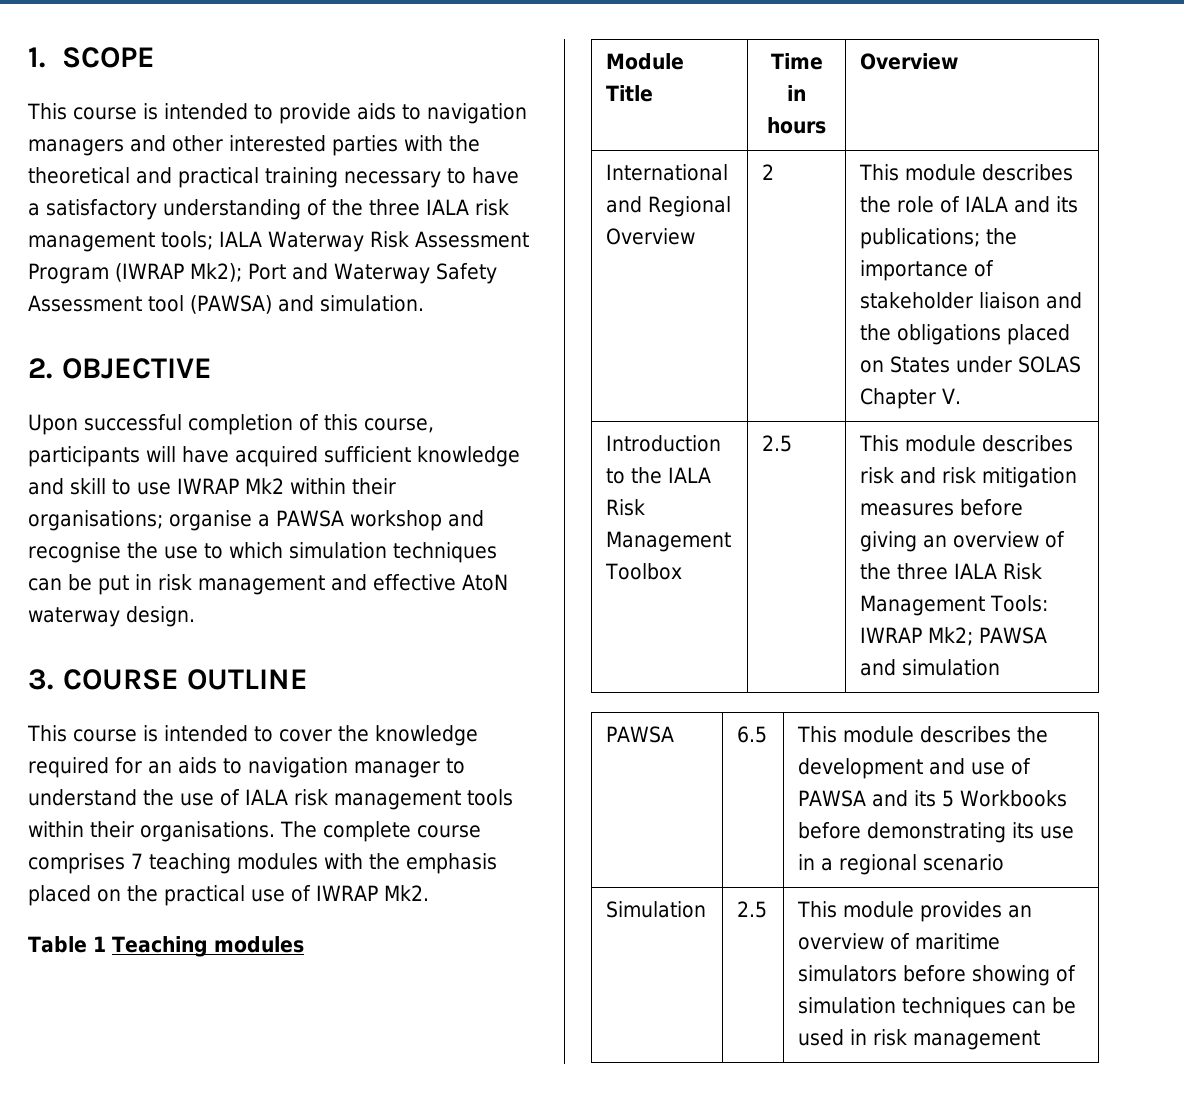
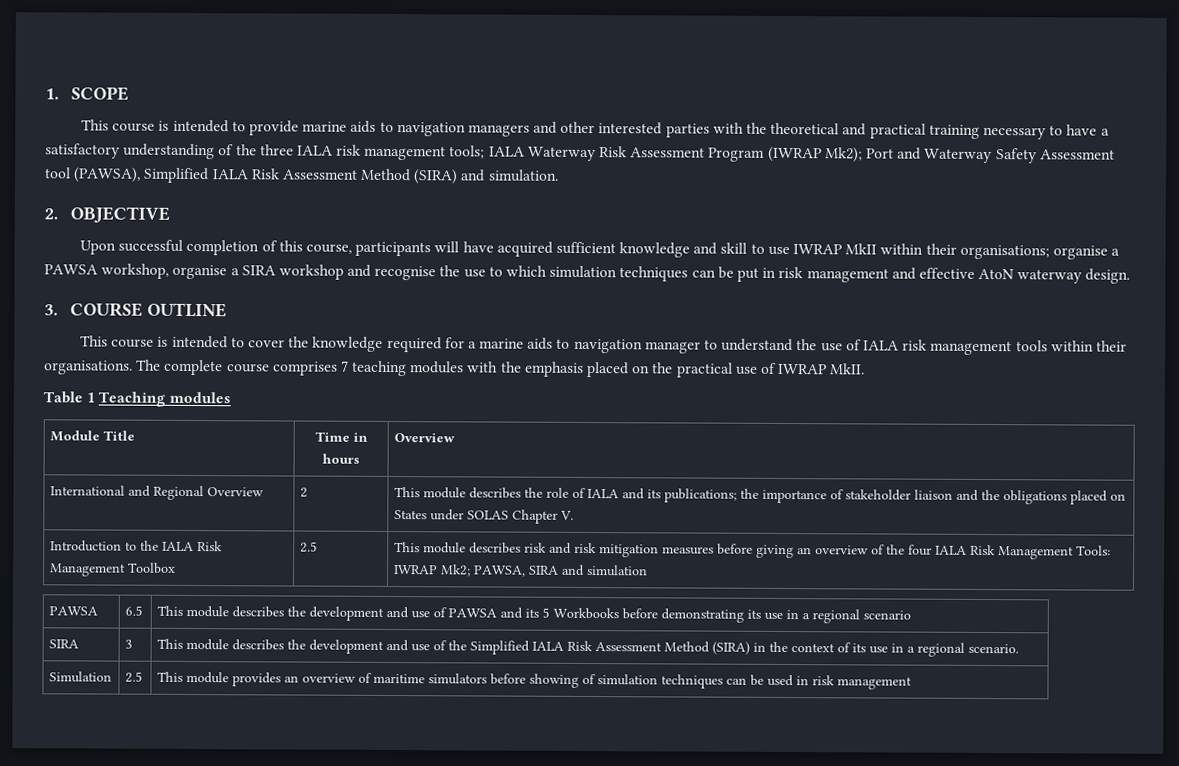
- This course is intended to provide aids to navigation managers and other interested parties with the theoretical and practical training necessary to have a satisfactory understanding of the three IALA risk management tools; IALA Waterway Risk Assessment Program (IWRAP Mk2); Port and Waterway Safety Assessment tool (PAWSA) and simulation.
+ This course is intended to provide marine aids to navigation managers and other interested parties with the theoretical and practical training necessary to have a satisfactory understanding of the three IALA risk management tools; IALA Waterway Risk Assessment Program (IWRAP Mk2); Port and Waterway Safety Assessment tool (PAWSA), Simplified IALA Risk Assessment Method (SIRA) and simulation.
- Upon successful completion of this course, participants will have acquired sufficient knowledge and skill to use IWRAP Mk2 within their organisations; organise a PAWSA workshop and recognise the use to which simulation techniques can be put in risk management and effective AtoN waterway design.
+ Upon successful completion of this course, participants will have acquired sufficient knowledge and skill to use IWRAP MkII within their organisations; organise a PAWSA workshop, organise a SIRA workshop and recognise the use to which simulation techniques can be put in risk management and effective AtoN waterway design.
- This course is intended to cover the knowledge required for an aids to navigation manager to understand the use of IALA risk management tools within their organisations.
+ This course is intended to cover the knowledge required for a marine aids to navigation manager to understand the use of IALA risk management tools within their organisations.
- The complete course comprises 7 teaching modules with the emphasis placed on the practical use of IWRAP Mk2.
+ The complete course comprises 7 teaching modules with the emphasis placed on the practical use of IWRAP MkII.
- Introduction to the IALA Risk Management Toolbox | 2.5 | This module describes risk and risk mitigation measures before giving an overview of the three IALA Risk Management Tools: IWRAP Mk2; PAWSA and simulation
+ Introduction to the IALA Risk Management Toolbox | 2.5 | This module describes risk and risk mitigation measures before giving an overview of the four IALA Risk Management Tools: IWRAP Mk2; PAWSA, SIRA and simulation
+ SIRA | 3 | This module describes the development and use of the Simplified IALA Risk Assessment Method (SIRA) in the context of its use in a regional scenario.

